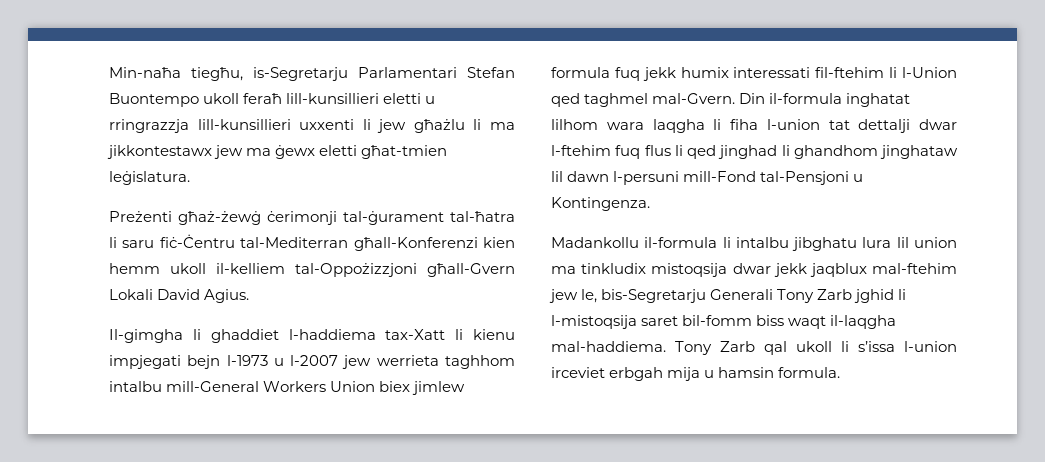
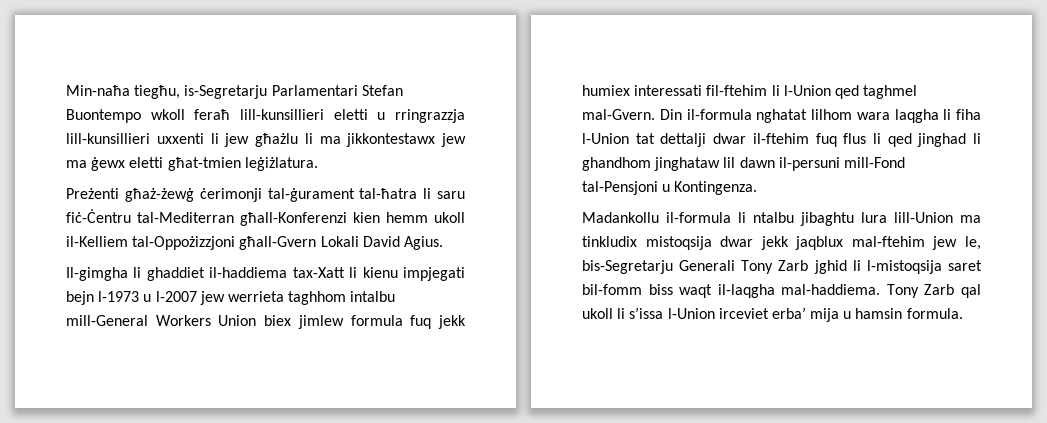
- Min-naħa tiegħu, is-Segretarju Parlamentari Stefan Buontempo ukoll feraħ lill-kunsillieri eletti u rringrazzja lill-kunsillieri uxxenti li jew għażlu li ma jikkontestawx jew ma ġewx eletti għat-tmien leġislatura.
+ Min-naħa tiegħu, is-Segretarju Parlamentari Stefan Buontempo wkoll feraħ lill-kunsillieri eletti u rringrazzja lill-kunsillieri uxxenti li jew għażlu li ma jikkontestawx jew ma ġewx eletti għat-tmien leġiżlatura.
- Preżenti għaż-żewġ ċerimonji tal-ġurament tal-ħatra li saru fiċ-Ċentru tal-Mediterran għall-Konferenzi kien hemm ukoll il-kelliem tal-Oppożizzjoni għall-Gvern Lokali David Agius.
+ Preżenti għaż-żewġ ċerimonji tal-ġurament tal-ħatra li saru fiċ-Ċentru tal-Mediterran għall-Konferenzi kien hemm ukoll il-Kelliem tal-Oppożizzjoni għall-Gvern Lokali David Agius.
- Il-gimgha li ghaddiet l-haddiema tax-Xatt li kienu impjegati bejn l-1973 u l-2007 jew werrieta taghhom intalbu mill-General Workers Union biex jimlew formula fuq jekk humix interessati fil-ftehim li l-Union qed taghmel mal-Gvern.
+ Il-gimgha li ghaddiet il-haddiema tax-Xatt li kienu impjegati bejn l-1973 u l-2007 jew werrieta taghhom intalbu mill-General Workers Union biex jimlew formula fuq jekk humiex interessati fil-ftehim li l-Union qed taghmel mal-Gvern.
- Din il-formula inghatat lilhom wara laqgha li fiha l-union tat dettalji dwar l-ftehim fuq flus li qed jinghad li ghandhom jinghataw lil dawn l-persuni mill-Fond tal-Pensjoni u Kontingenza.
+ Din il-formula nghatat lilhom wara laqgha li fiha l-Union tat dettalji dwar il-ftehim fuq flus li qed jinghad li ghandhom jinghataw lil dawn il-persuni mill-Fond tal-Pensjoni u Kontingenza.
- Madankollu il-formula li intalbu jibghatu lura lil union ma tinkludix mistoqsija dwar jekk jaqblux mal-ftehim jew le, bis-Segretarju Generali Tony Zarb jghid li l-mistoqsija saret bil-fomm biss waqt il-laqgha mal-haddiema.
+ Madankollu il-formula li ntalbu jibaghtu lura lill-Union ma tinkludix mistoqsija dwar jekk jaqblux mal-ftehim jew le, bis-Segretarju Generali Tony Zarb jghid li l-mistoqsija saret bil-fomm biss waqt il-laqgha mal-haddiema.
- Tony Zarb qal ukoll li s’issa l-union irceviet erbgah mija u hamsin formula.
+ Tony Zarb qal ukoll li s’issa l-Union irceviet erba’ mija u hamsin formula.

